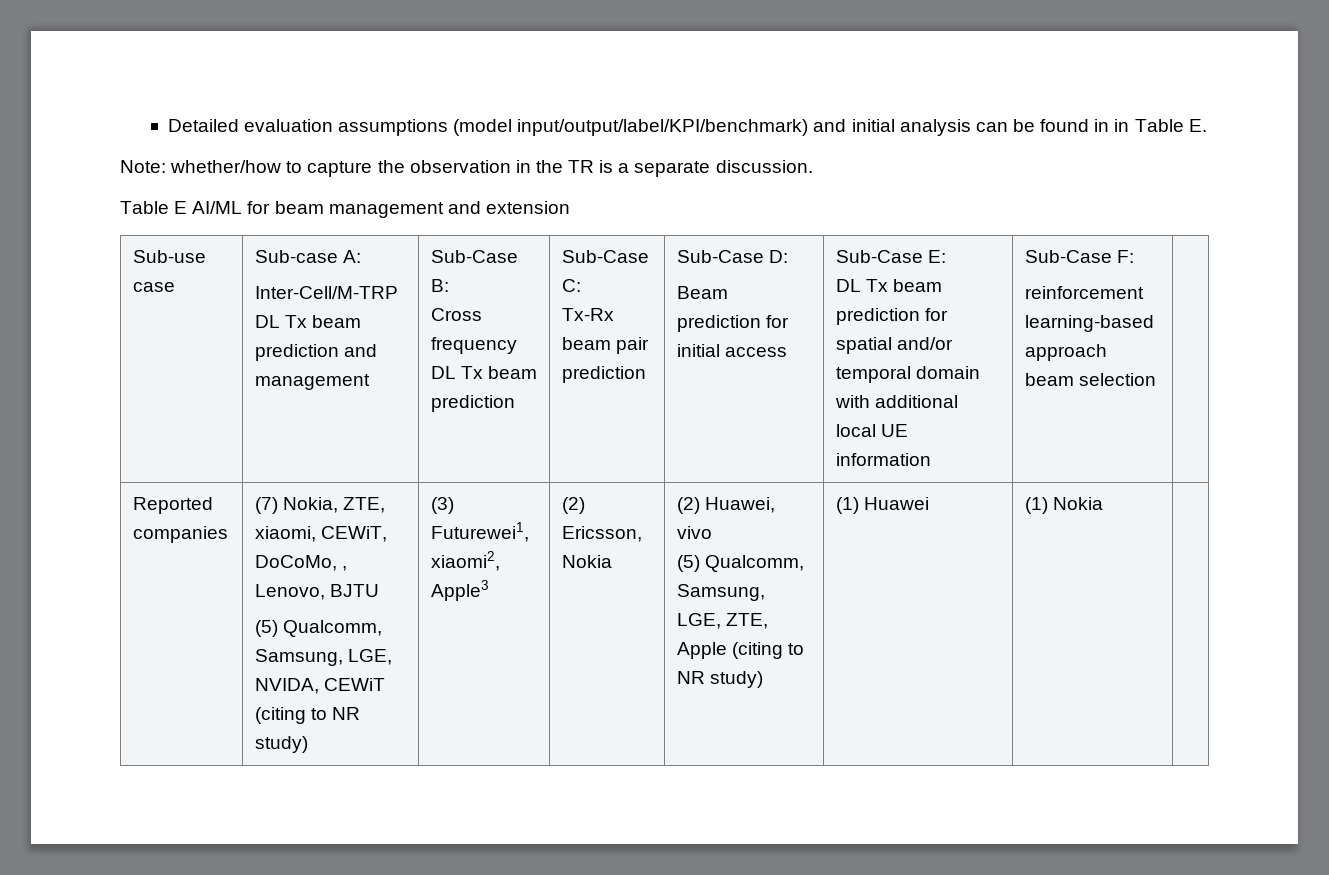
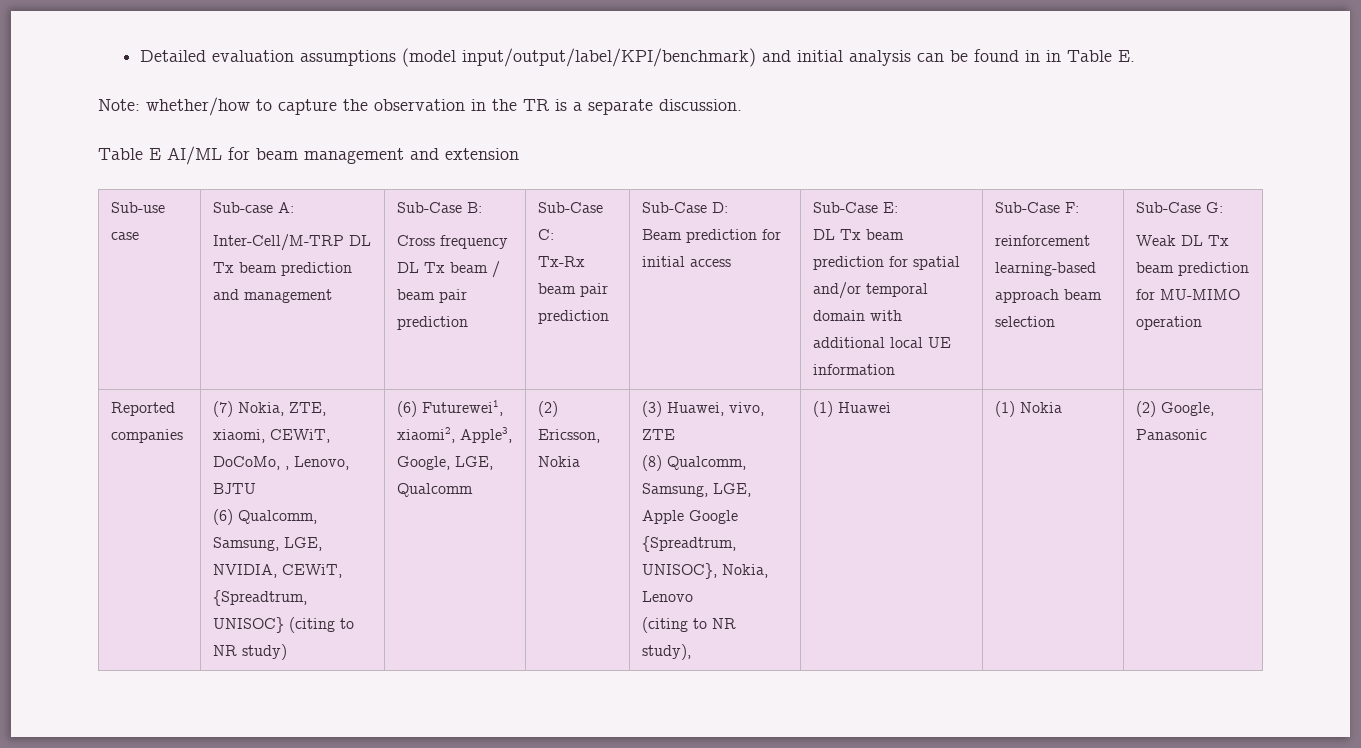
- Cross frequency DL Tx beam prediction
+ Cross frequency DL Tx beam / beam pair prediction
+ Sub-Case G:
+ Weak DL Tx beam prediction for MU-MIMO operation
- (5) Qualcomm, Samsung, LGE, NVIDA, CEWiT (citing to NR study) | (3) Futurewei1, xiaomi2, Apple3
+ (6) Qualcomm, Samsung, LGE, NVIDIA, CEWiT, {Spreadtrum, UNISOC} (citing to NR study) | (6) Futurewei1, xiaomi2, Apple3, Google, LGE, Qualcomm
- (2) Huawei, vivo
- (5) Qualcomm, Samsung, LGE, ZTE, Apple (citing to NR study)
+ (3) Huawei, vivo, ZTE
+ (8) Qualcomm, Samsung, LGE, Apple Google {Spreadtrum, UNISOC}, Nokia, Lenovo
+ (citing to NR study),
+ (2) Google, Panasonic

